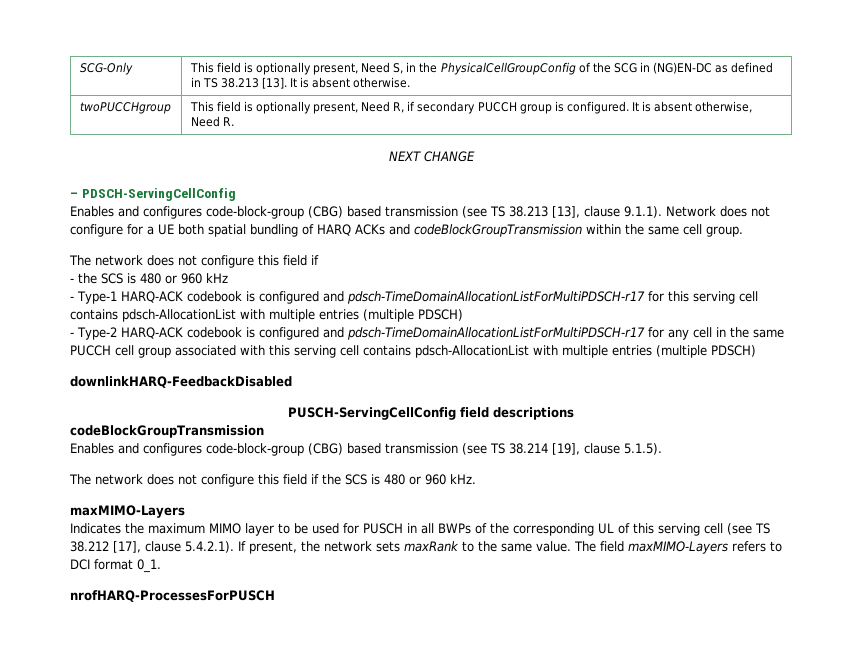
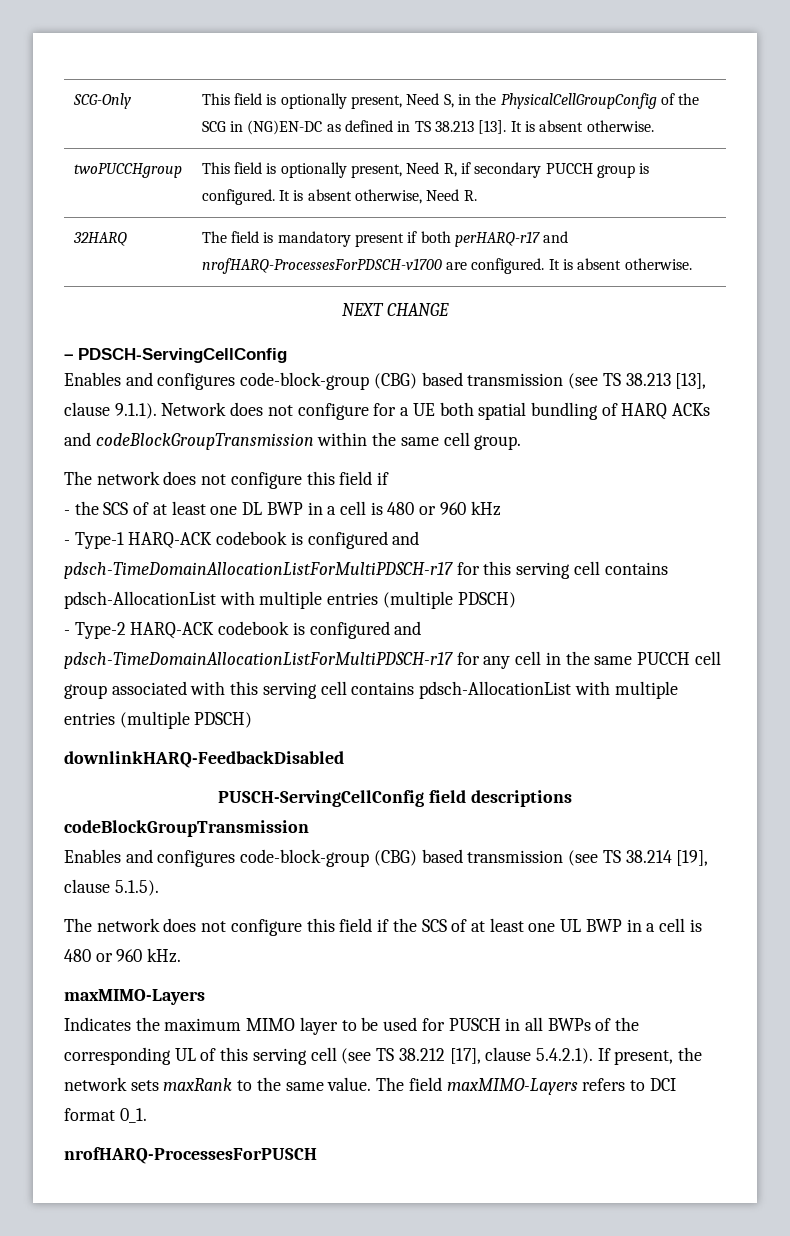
+ 32HARQ | The field is mandatory present if both perHARQ-r17 and nrofHARQ-ProcessesForPDSCH-v1700 are configured. It is absent otherwise.
- - the SCS is 480 or 960 kHz
+ - the SCS of at least one DL BWP in a cell is 480 or 960 kHz
- The network does not configure this field if the SCS is 480 or 960 kHz.
+ The network does not configure this field if the SCS of at least one UL BWP in a cell is 480 or 960 kHz.

